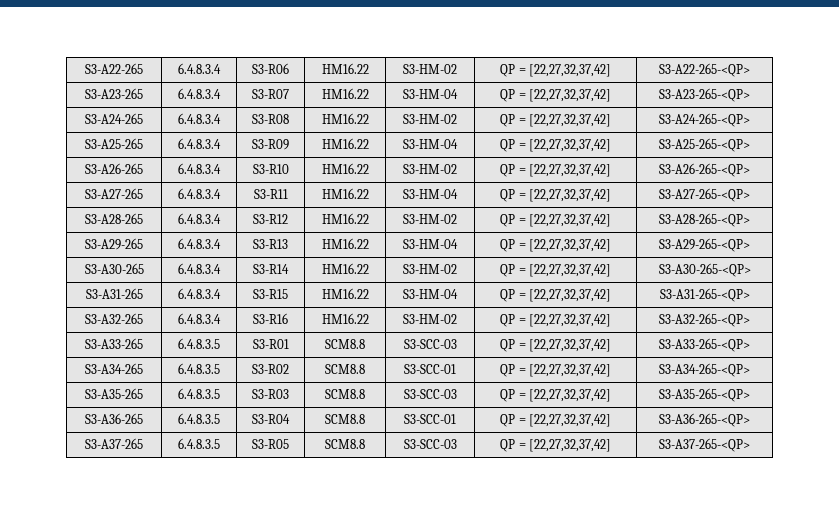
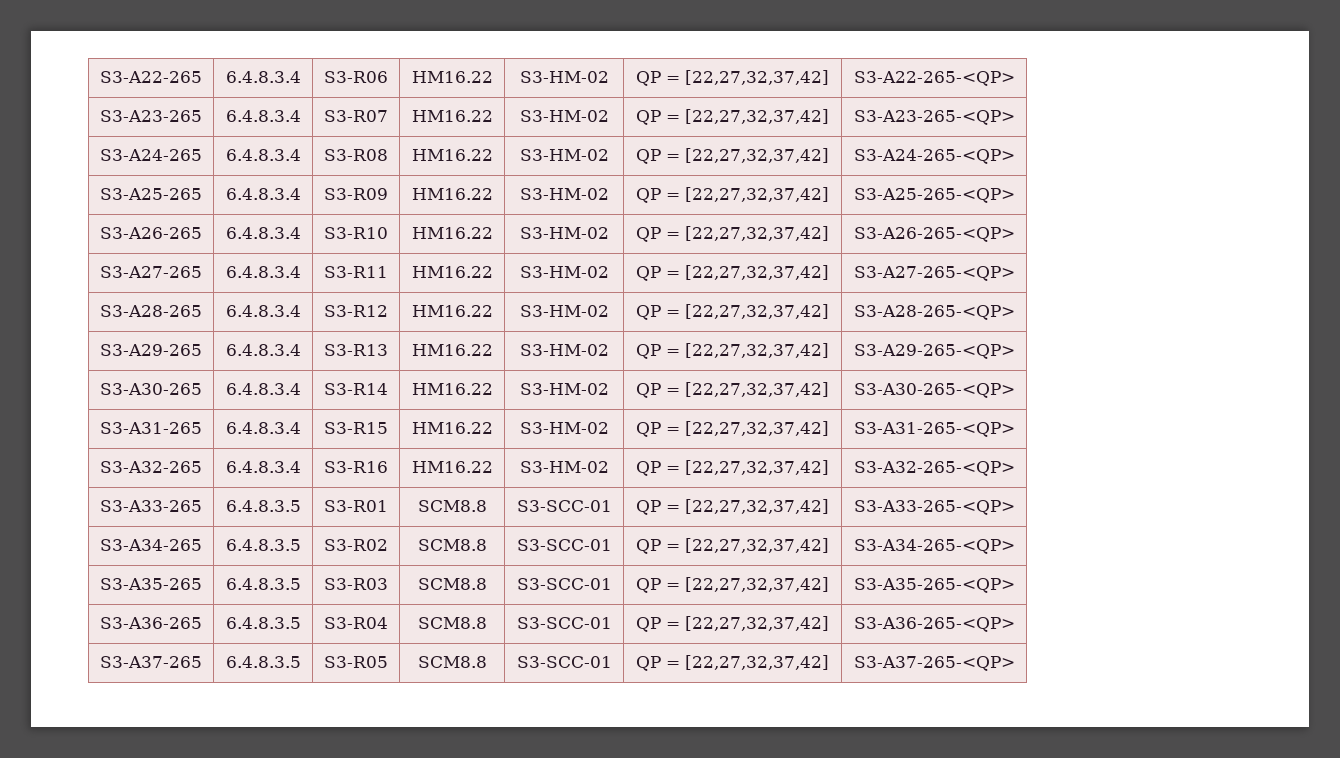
- S3-A23-265 | 6.4.8.3.4 | S3-R07 | HM16.22 | S3-HM-04 | QP = [22,27,32,37,42] | S3-A23-265-<QP>
+ S3-A23-265 | 6.4.8.3.4 | S3-R07 | HM16.22 | S3-HM-02 | QP = [22,27,32,37,42] | S3-A23-265-<QP>
- S3-A25-265 | 6.4.8.3.4 | S3-R09 | HM16.22 | S3-HM-04 | QP = [22,27,32,37,42] | S3-A25-265-<QP>
+ S3-A25-265 | 6.4.8.3.4 | S3-R09 | HM16.22 | S3-HM-02 | QP = [22,27,32,37,42] | S3-A25-265-<QP>
- S3-A27-265 | 6.4.8.3.4 | S3-R11 | HM16.22 | S3-HM-04 | QP = [22,27,32,37,42] | S3-A27-265-<QP>
+ S3-A27-265 | 6.4.8.3.4 | S3-R11 | HM16.22 | S3-HM-02 | QP = [22,27,32,37,42] | S3-A27-265-<QP>
- S3-A29-265 | 6.4.8.3.4 | S3-R13 | HM16.22 | S3-HM-04 | QP = [22,27,32,37,42] | S3-A29-265-<QP>
+ S3-A29-265 | 6.4.8.3.4 | S3-R13 | HM16.22 | S3-HM-02 | QP = [22,27,32,37,42] | S3-A29-265-<QP>
- S3-A31-265 | 6.4.8.3.4 | S3-R15 | HM16.22 | S3-HM-04 | QP = [22,27,32,37,42] | S3-A31-265-<QP>
+ S3-A31-265 | 6.4.8.3.4 | S3-R15 | HM16.22 | S3-HM-02 | QP = [22,27,32,37,42] | S3-A31-265-<QP>
- S3-A33-265 | 6.4.8.3.5 | S3-R01 | SCM8.8 | S3-SCC-03 | QP = [22,27,32,37,42] | S3-A33-265-<QP>
+ S3-A33-265 | 6.4.8.3.5 | S3-R01 | SCM8.8 | S3-SCC-01 | QP = [22,27,32,37,42] | S3-A33-265-<QP>
- S3-A35-265 | 6.4.8.3.5 | S3-R03 | SCM8.8 | S3-SCC-03 | QP = [22,27,32,37,42] | S3-A35-265-<QP>
+ S3-A35-265 | 6.4.8.3.5 | S3-R03 | SCM8.8 | S3-SCC-01 | QP = [22,27,32,37,42] | S3-A35-265-<QP>
- S3-A37-265 | 6.4.8.3.5 | S3-R05 | SCM8.8 | S3-SCC-03 | QP = [22,27,32,37,42] | S3-A37-265-<QP>
+ S3-A37-265 | 6.4.8.3.5 | S3-R05 | SCM8.8 | S3-SCC-01 | QP = [22,27,32,37,42] | S3-A37-265-<QP>

